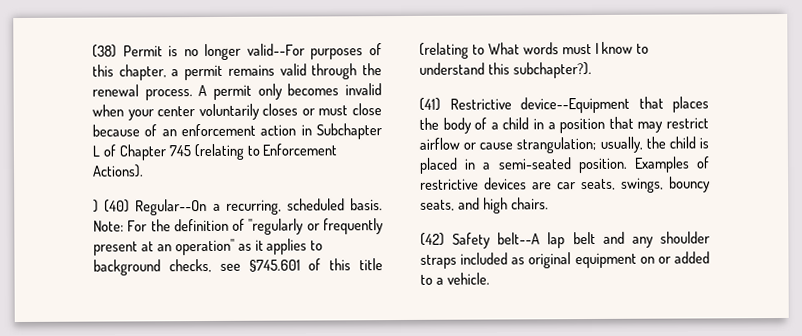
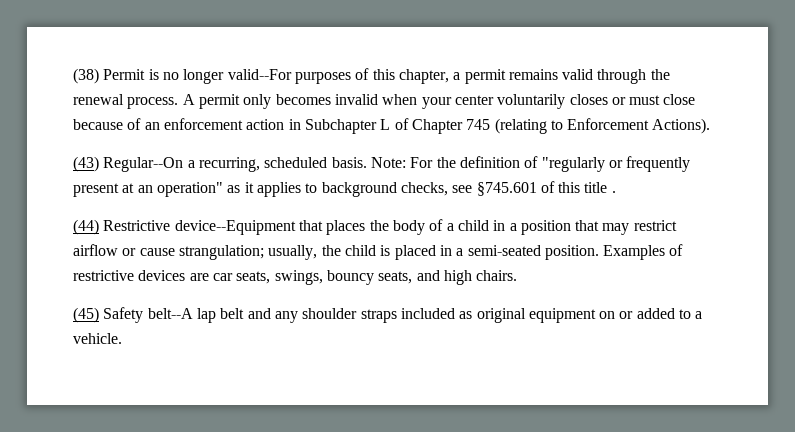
- ) (40) Regular--On a recurring, scheduled basis.
+ (43) Regular--On a recurring, scheduled basis.
- Note: For the definition of "regularly or frequently present at an operation" as it applies to background checks, see §745.601 of this title (relating to What words must I know to understand this subchapter?).
- (41) Restrictive device--Equipment that places the body of a child in a position that may restrict airflow or cause strangulation; usually, the child is placed in a semi-seated position.
+ Note: For the definition of "regularly or frequently present at an operation" as it applies to background checks, see §745.601 of this title .
+ (44) Restrictive device--Equipment that places the body of a child in a position that may restrict airflow or cause strangulation; usually, the child is placed in a semi-seated position.
- (42) Safety belt--A lap belt and any shoulder straps included as original equipment on or added to a vehicle.
+ (45) Safety belt--A lap belt and any shoulder straps included as original equipment on or added to a vehicle.

